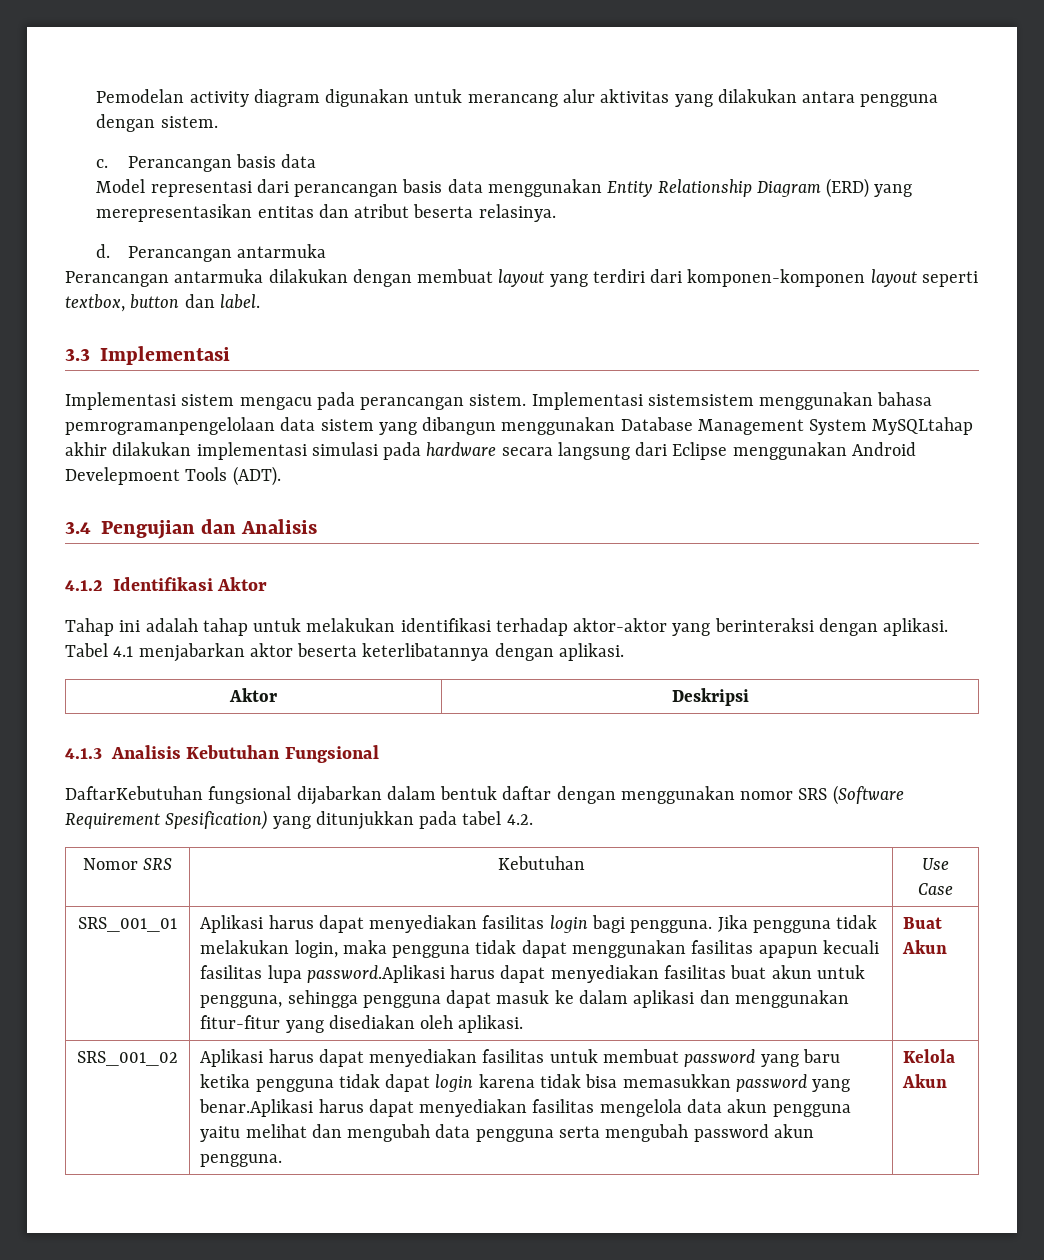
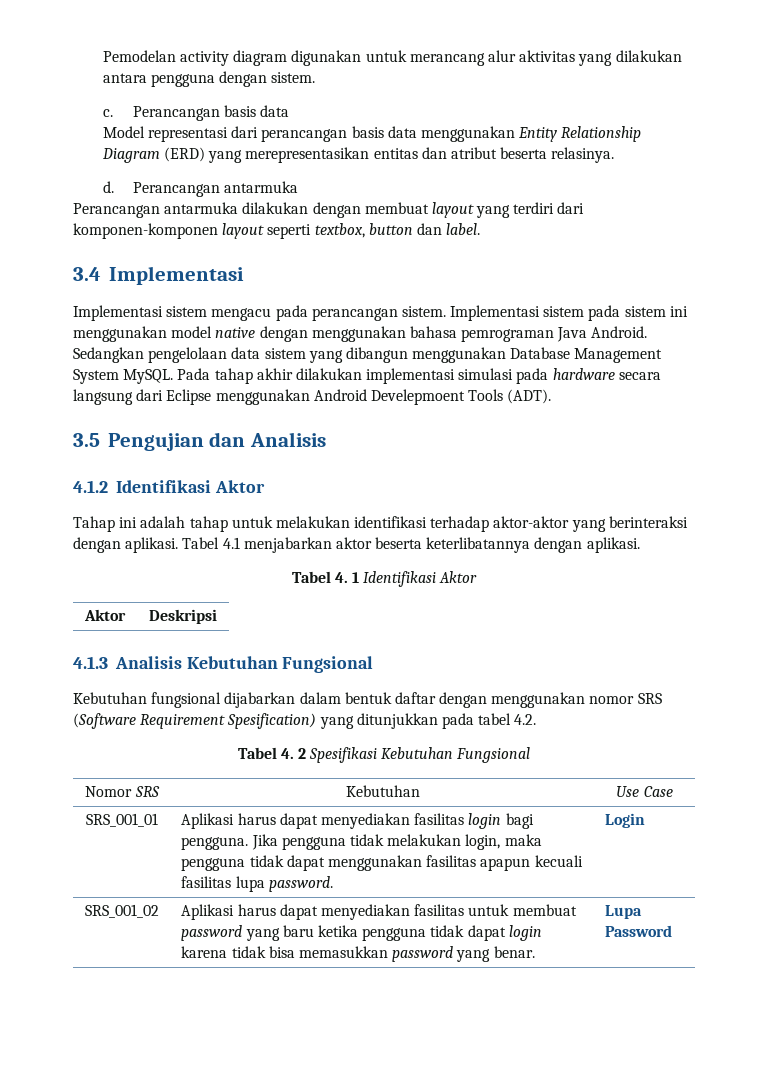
- 3.3 Implementasi
+ 3.4 Implementasi
- Implementasi sistemsistem menggunakan bahasa pemrogramanpengelolaan data sistem yang dibangun menggunakan Database Management System MySQLtahap akhir dilakukan implementasi simulasi pada hardware secara langsung dari Eclipse menggunakan Android Develepmoent Tools (ADT).
+ Implementasi sistem pada sistem ini menggunakan model native dengan menggunakan bahasa pemrograman Java Android. Sedangkan pengelolaan data sistem yang dibangun menggunakan Database Management System MySQL. Pada tahap akhir dilakukan implementasi simulasi pada hardware secara langsung dari Eclipse menggunakan Android Develepmoent Tools (ADT).
- 3.4 Pengujian dan Analisis
+ 3.5 Pengujian dan Analisis
+ Tabel 4. 1 Identifikasi Aktor
- DaftarKebutuhan fungsional dijabarkan dalam bentuk daftar dengan menggunakan nomor SRS (Software Requirement Spesification) yang ditunjukkan pada tabel 4.2.
+ Kebutuhan fungsional dijabarkan dalam bentuk daftar dengan menggunakan nomor SRS (Software Requirement Spesification) yang ditunjukkan pada tabel 4.2.
+ Tabel 4. 2 Spesifikasi Kebutuhan Fungsional
- Jika pengguna tidak melakukan login, maka pengguna tidak dapat menggunakan fasilitas apapun kecuali fasilitas lupa password.Aplikasi harus dapat menyediakan fasilitas buat akun untuk pengguna, sehingga pengguna dapat masuk ke dalam aplikasi dan menggunakan fitur-fitur yang disediakan oleh aplikasi. | Buat Akun
+ Jika pengguna tidak melakukan login, maka pengguna tidak dapat menggunakan fasilitas apapun kecuali fasilitas lupa password. | Login
- Aplikasi harus dapat menyediakan fasilitas untuk membuat password yang baru ketika pengguna tidak dapat login karena tidak bisa memasukkan password yang benar.Aplikasi harus dapat menyediakan fasilitas mengelola data akun pengguna yaitu melihat dan mengubah data pengguna serta mengubah password akun pengguna. | Kelola Akun
+ Aplikasi harus dapat menyediakan fasilitas untuk membuat password yang baru ketika pengguna tidak dapat login karena tidak bisa memasukkan password yang benar. | Lupa Password

